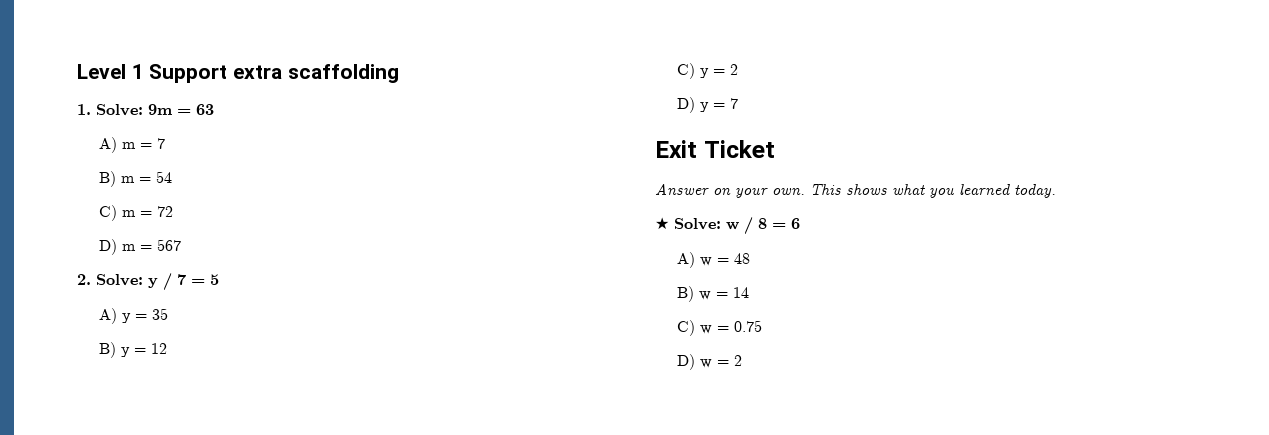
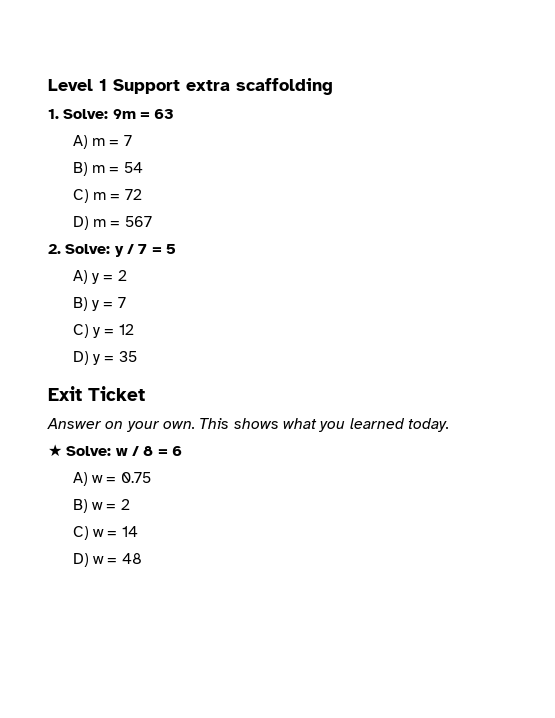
- A) y = 35
+ A) y = 2
- B) y = 12
+ B) y = 7
- C) y = 2
+ C) y = 12
- D) y = 7
+ D) y = 35
- A) w = 48
+ A) w = 0.75
- B) w = 14
+ B) w = 2
- C) w = 0.75
+ C) w = 14
- D) w = 2
+ D) w = 48

